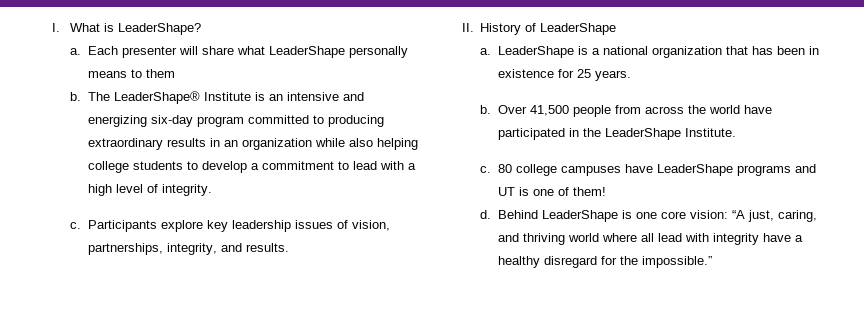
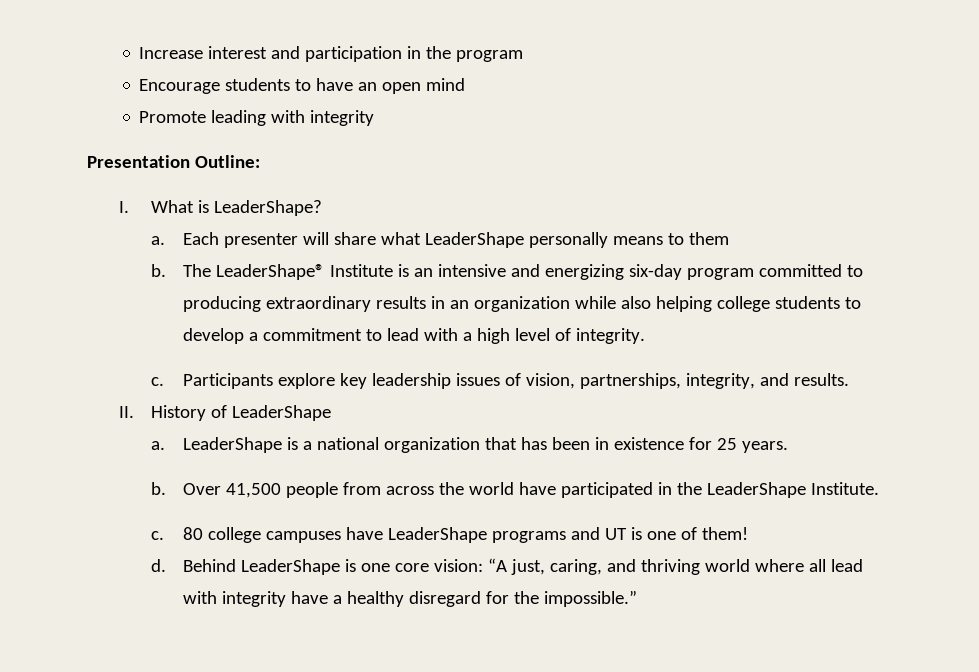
+ Increase interest and participation in the program
+ Encourage students to have an open mind
+ Promote leading with integrity
+ Presentation Outline:

